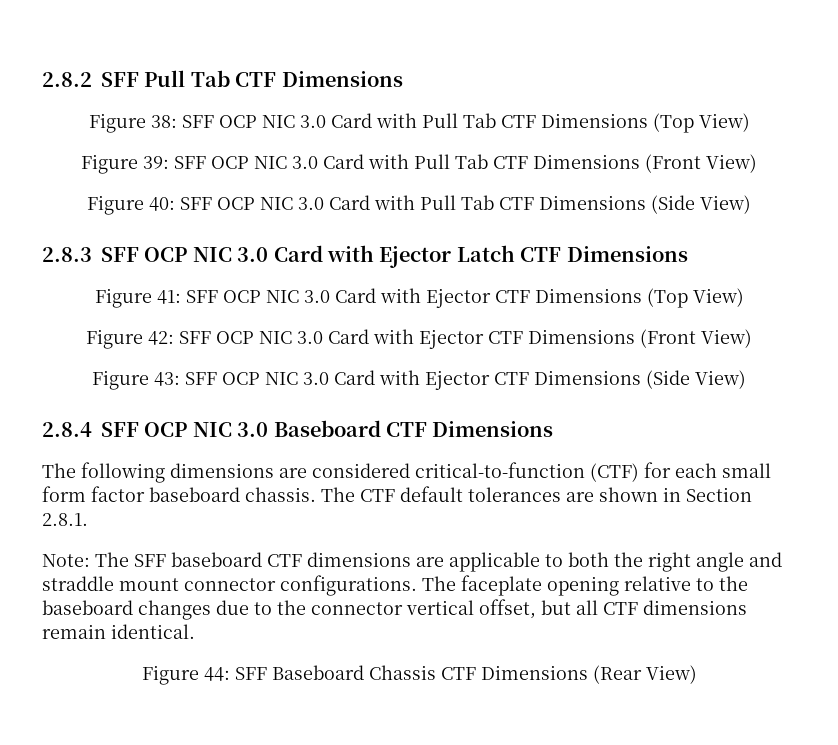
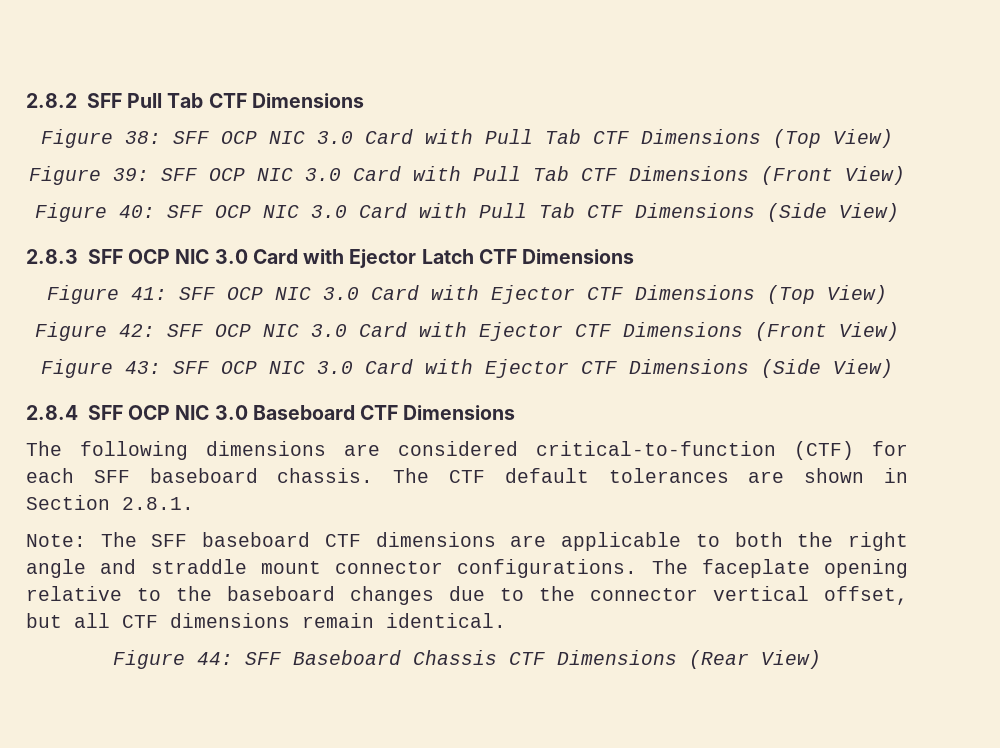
- The following dimensions are considered critical-to-function (CTF) for each small form factor baseboard chassis.
+ The following dimensions are considered critical-to-function (CTF) for each SFF baseboard chassis.

